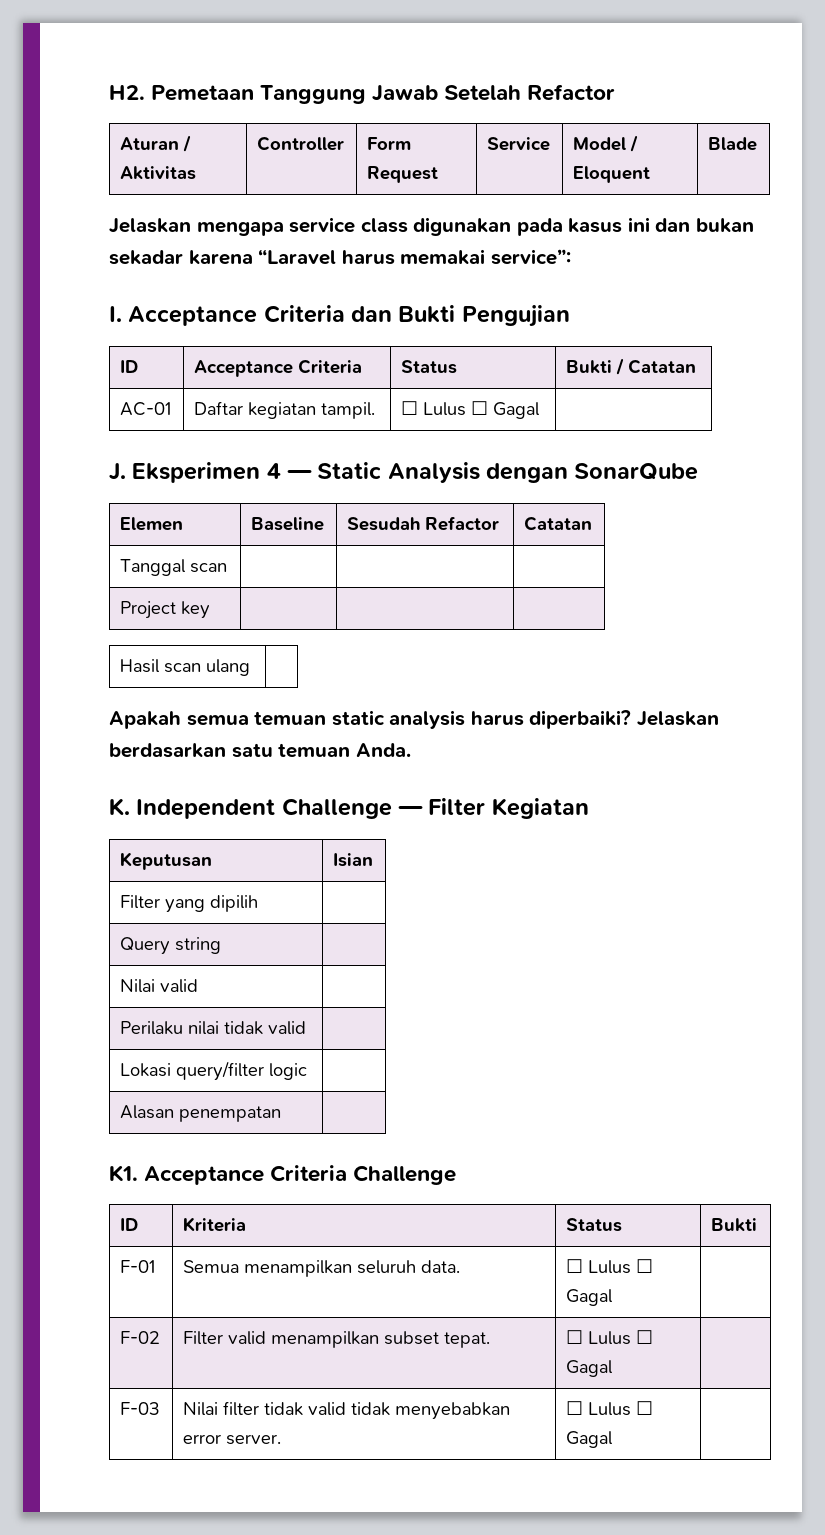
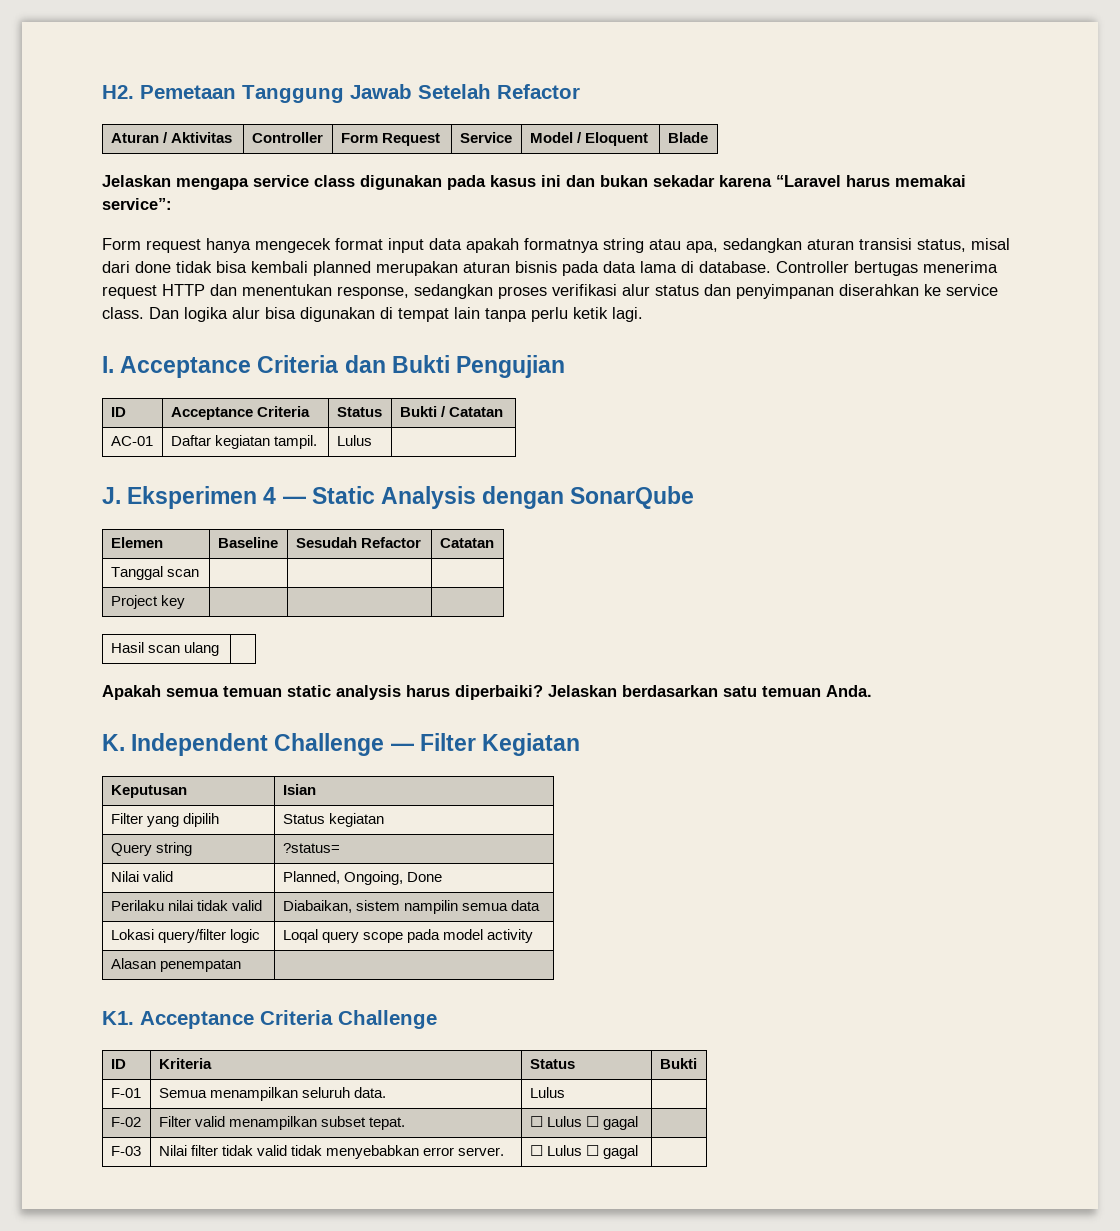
+ Form request hanya mengecek format input data apakah formatnya string atau apa, sedangkan aturan transisi status, misal dari done tidak bisa kembali planned merupakan aturan bisnis pada data lama di database. Controller bertugas menerima request HTTP dan menentukan response, sedangkan proses verifikasi alur status dan penyimpanan diserahkan ke service class. Dan logika alur bisa digunakan di tempat lain tanpa perlu ketik lagi.
- AC-01 | Daftar kegiatan tampil. | ☐ Lulus ☐ Gagal |
+ AC-01 | Daftar kegiatan tampil. | Lulus |
- Filter yang dipilih |
+ Filter yang dipilih | Status kegiatan
- Query string |
+ Query string | ?status=
- Nilai valid |
+ Nilai valid | Planned, Ongoing, Done
- Perilaku nilai tidak valid |
- Lokasi query/filter logic |
+ Perilaku nilai tidak valid | Diabaikan, sistem nampilin semua data
+ Lokasi query/filter logic | Loqal query scope pada model activity
- F-01 | Semua menampilkan seluruh data. | ☐ Lulus ☐ Gagal |
+ F-01 | Semua menampilkan seluruh data. | Lulus |
- F-02 | Filter valid menampilkan subset tepat. | ☐ Lulus ☐ Gagal |
+ F-02 | Filter valid menampilkan subset tepat. | ☐ Lulus ☐ gagal |
- F-03 | Nilai filter tidak valid tidak menyebabkan error server. | ☐ Lulus ☐ Gagal |
+ F-03 | Nilai filter tidak valid tidak menyebabkan error server. | ☐ Lulus ☐ gagal |

